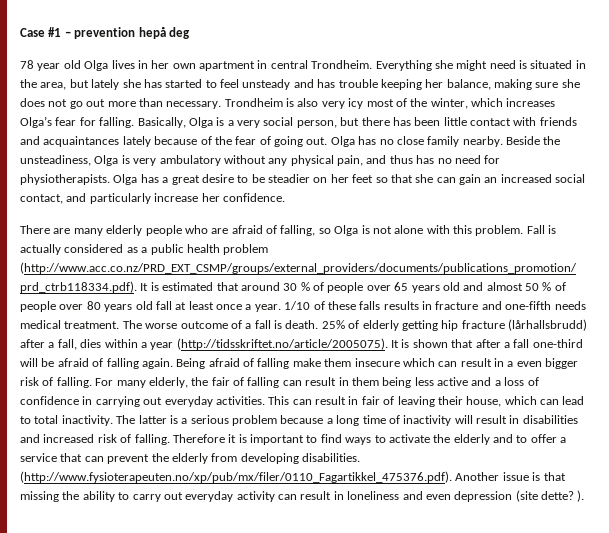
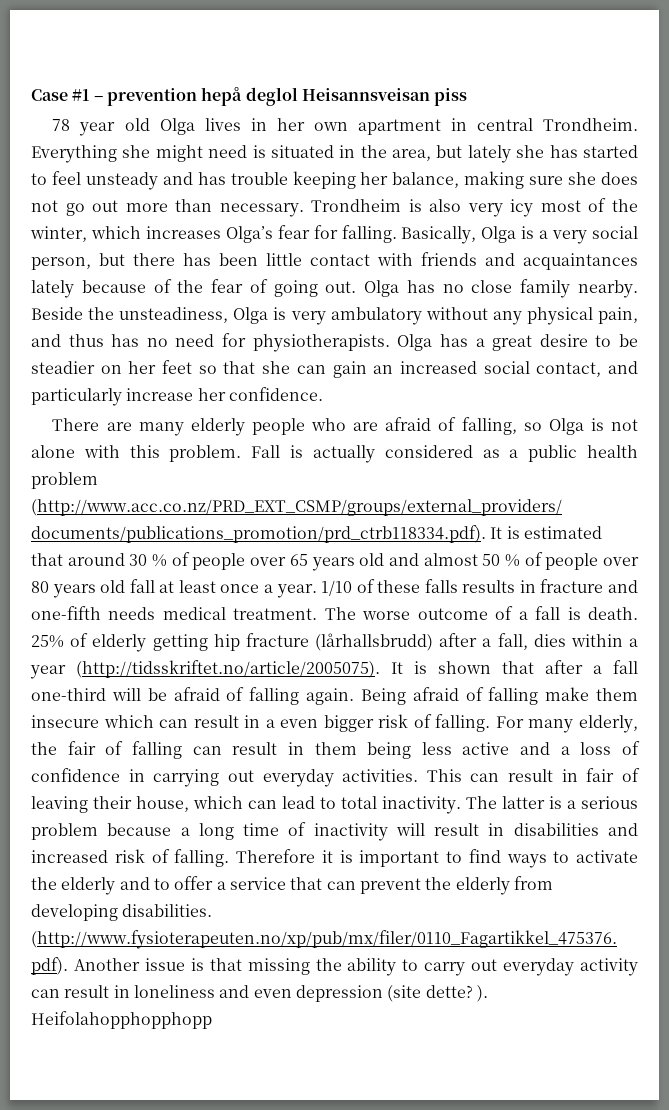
- Case #1 – prevention hepå deg
+ Case #1 – prevention hepå deglol Heisannsveisan piss
+ Heifolahopphopphopp

